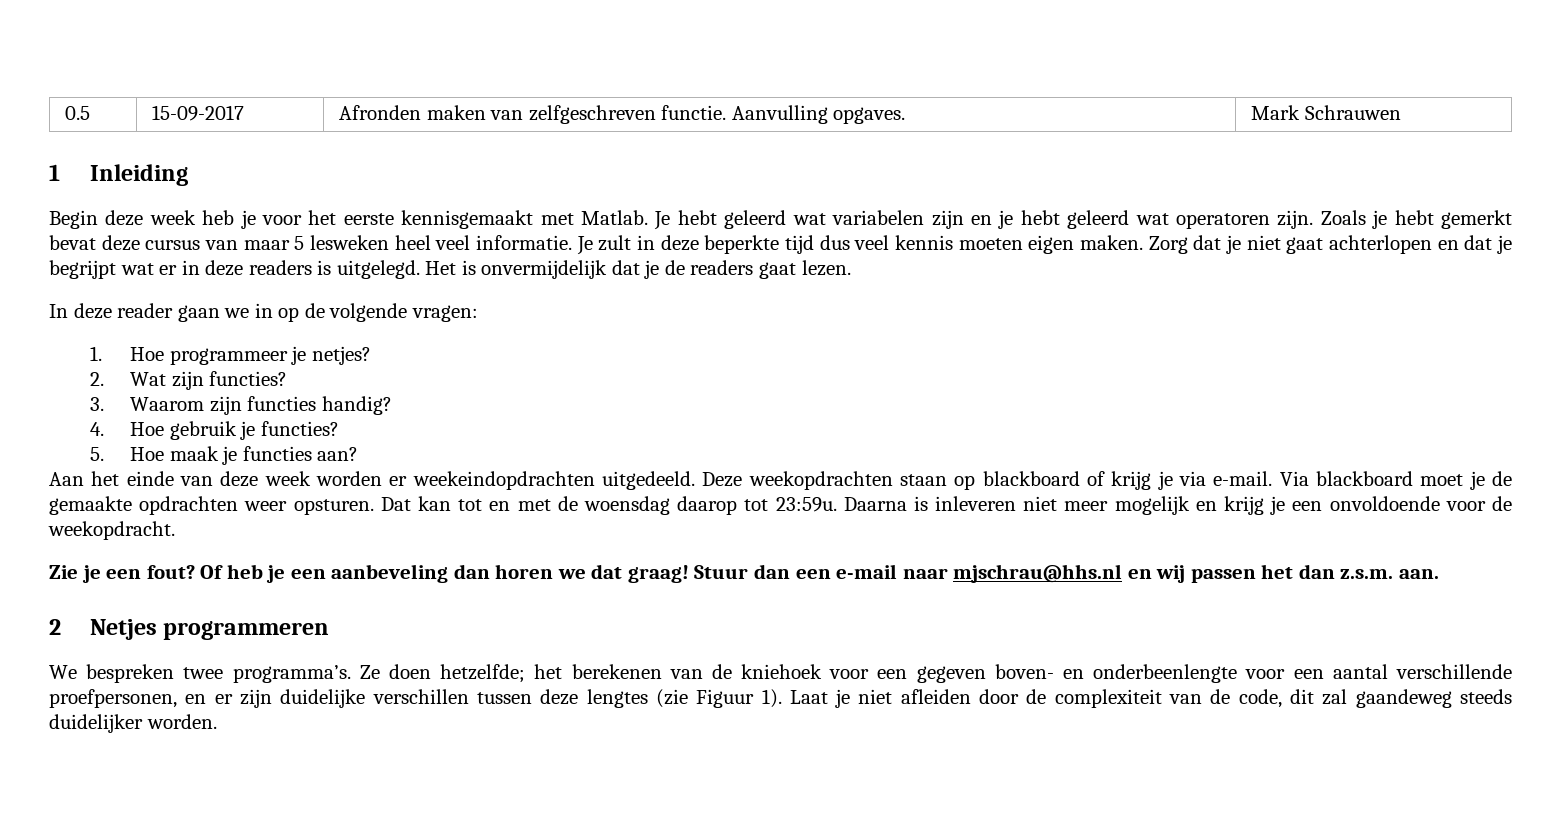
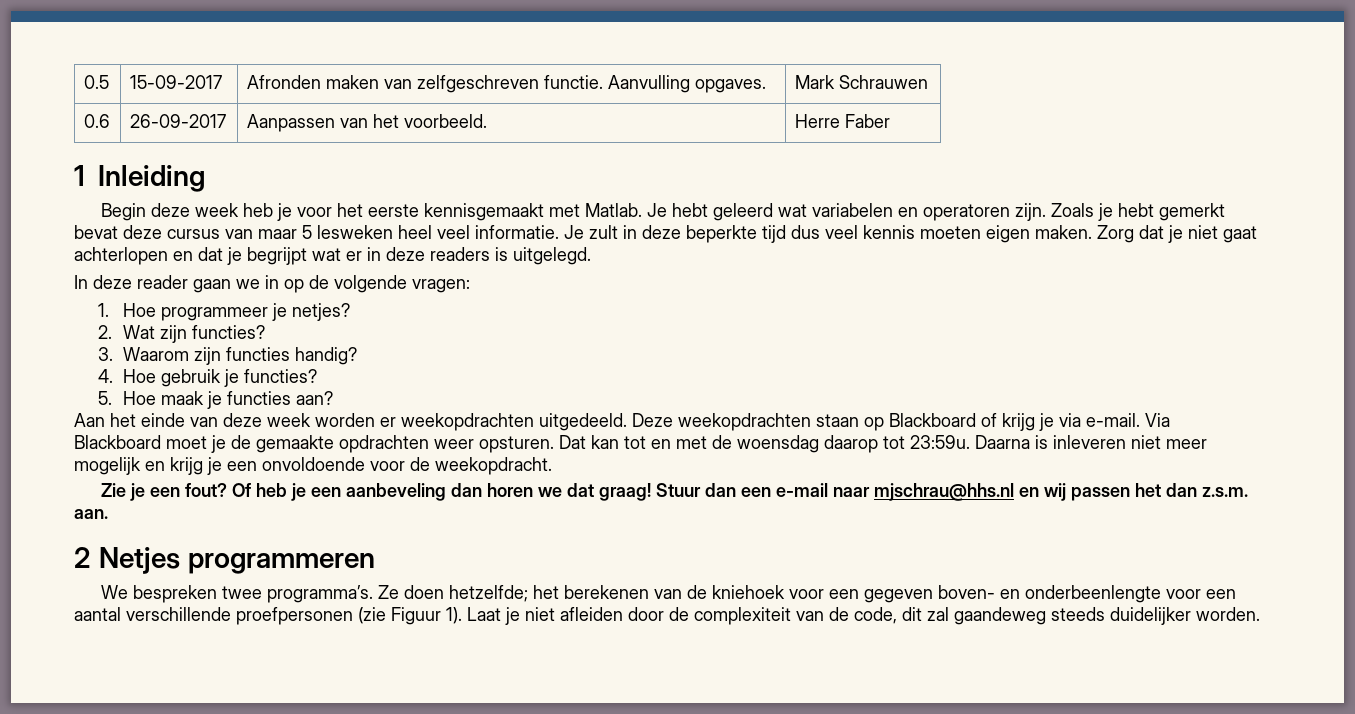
+ 0.6 | 26-09-2017 | Aanpassen van het voorbeeld. | Herre Faber
- Je hebt geleerd wat variabelen zijn en je hebt geleerd wat operatoren zijn.
+ Je hebt geleerd wat variabelen en operatoren zijn.
- Het is onvermijdelijk dat je de readers gaat lezen.
- Aan het einde van deze week worden er weekeindopdrachten uitgedeeld.
+ Aan het einde van deze week worden er weekopdrachten uitgedeeld.
- Deze weekopdrachten staan op blackboard of krijg je via e-mail.
+ Deze weekopdrachten staan op Blackboard of krijg je via e-mail.
- Via blackboard moet je de gemaakte opdrachten weer opsturen.
+ Via Blackboard moet je de gemaakte opdrachten weer opsturen.
- Ze doen hetzelfde; het berekenen van de kniehoek voor een gegeven boven- en onderbeenlengte voor een aantal verschillende proefpersonen, en er zijn duidelijke verschillen tussen deze lengtes (zie Figuur 1).
+ Ze doen hetzelfde; het berekenen van de kniehoek voor een gegeven boven- en onderbeenlengte voor een aantal verschillende proefpersonen (zie Figuur 1).

